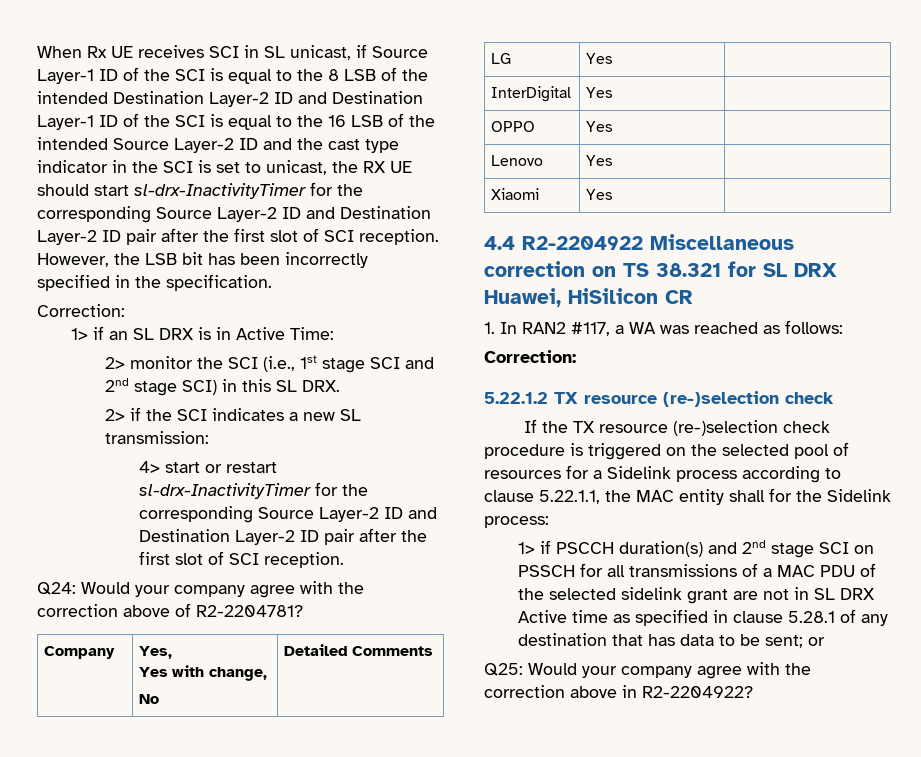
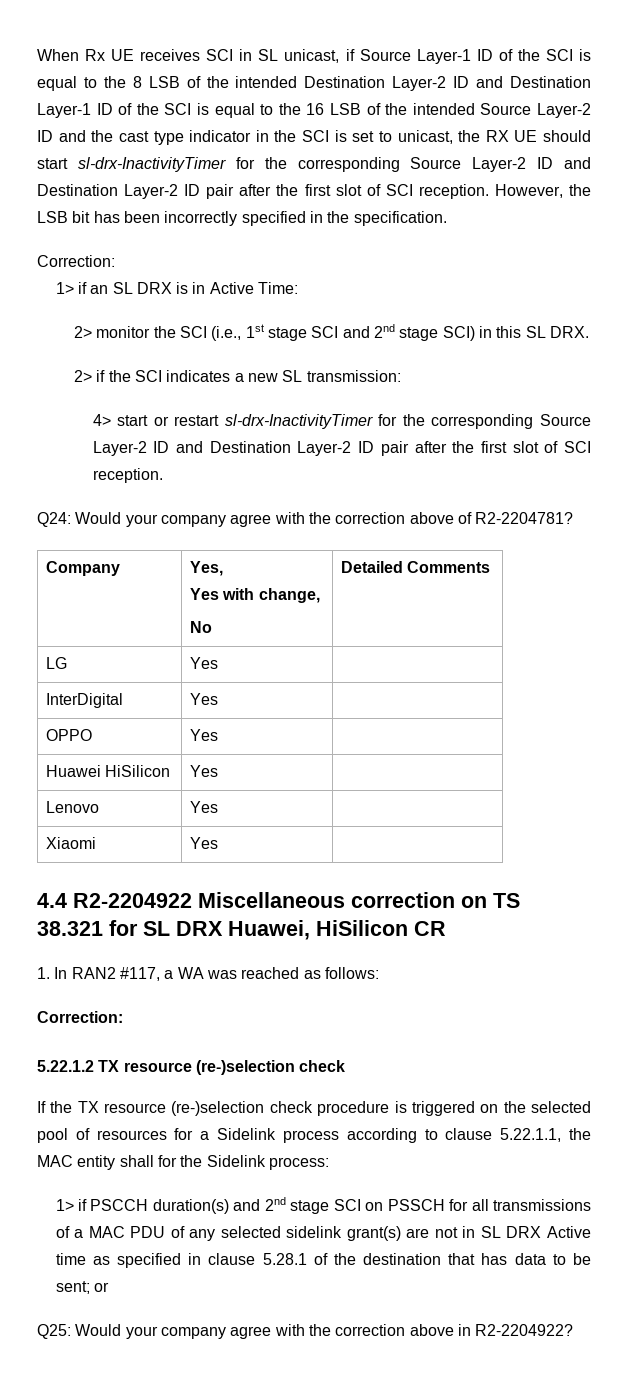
+ Huawei HiSilicon | Yes |
- 1> if PSCCH duration(s) and 2nd stage SCI on PSSCH for all transmissions of a MAC PDU of the selected sidelink grant are not in SL DRX Active time as specified in clause 5.28.1 of any destination that has data to be sent; or
+ 1> if PSCCH duration(s) and 2nd stage SCI on PSSCH for all transmissions of a MAC PDU of any selected sidelink grant(s) are not in SL DRX Active time as specified in clause 5.28.1 of the destination that has data to be sent; or

